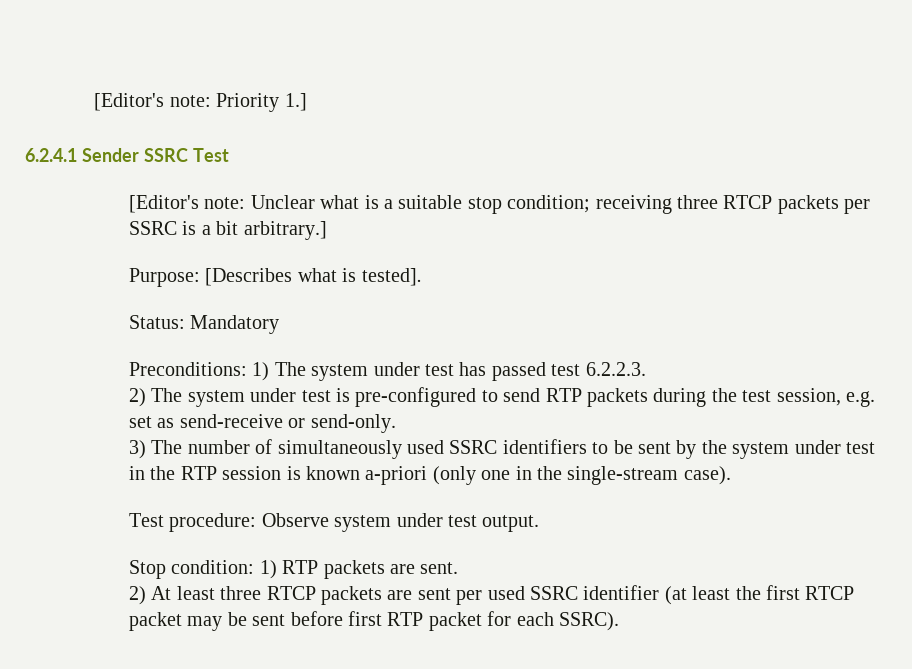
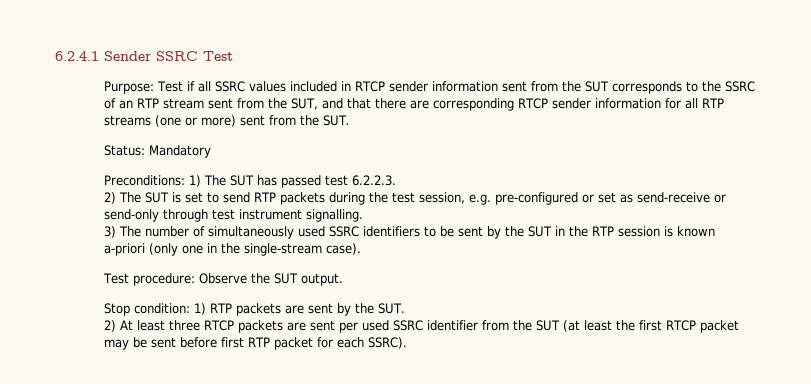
- [Editor's note: Priority 1.]
- [Editor's note: Unclear what is a suitable stop condition; receiving three RTCP packets per SSRC is a bit arbitrary.]
- Purpose: [Describes what is tested].
+ Purpose: Test if all SSRC values included in RTCP sender information sent from the SUT corresponds to the SSRC of an RTP stream sent from the SUT, and that there are corresponding RTCP sender information for all RTP streams (one or more) sent from the SUT.
- Preconditions: 1) The system under test has passed test 6.2.2.3.
+ Preconditions: 1) The SUT has passed test 6.2.2.3.
- 2) The system under test is pre-configured to send RTP packets during the test session, e.g. set as send-receive or send-only.
+ 2) The SUT is set to send RTP packets during the test session, e.g. pre-configured or set as send-receive or send-only through test instrument signalling.
- 3) The number of simultaneously used SSRC identifiers to be sent by the system under test in the RTP session is known a-priori (only one in the single-stream case).
+ 3) The number of simultaneously used SSRC identifiers to be sent by the SUT in the RTP session is known a-priori (only one in the single-stream case).
- Test procedure: Observe system under test output.
+ Test procedure: Observe the SUT output.
- Stop condition: 1) RTP packets are sent.
+ Stop condition: 1) RTP packets are sent by the SUT.
- 2) At least three RTCP packets are sent per used SSRC identifier (at least the first RTCP packet may be sent before first RTP packet for each SSRC).
+ 2) At least three RTCP packets are sent per used SSRC identifier from the SUT (at least the first RTCP packet may be sent before first RTP packet for each SSRC).

